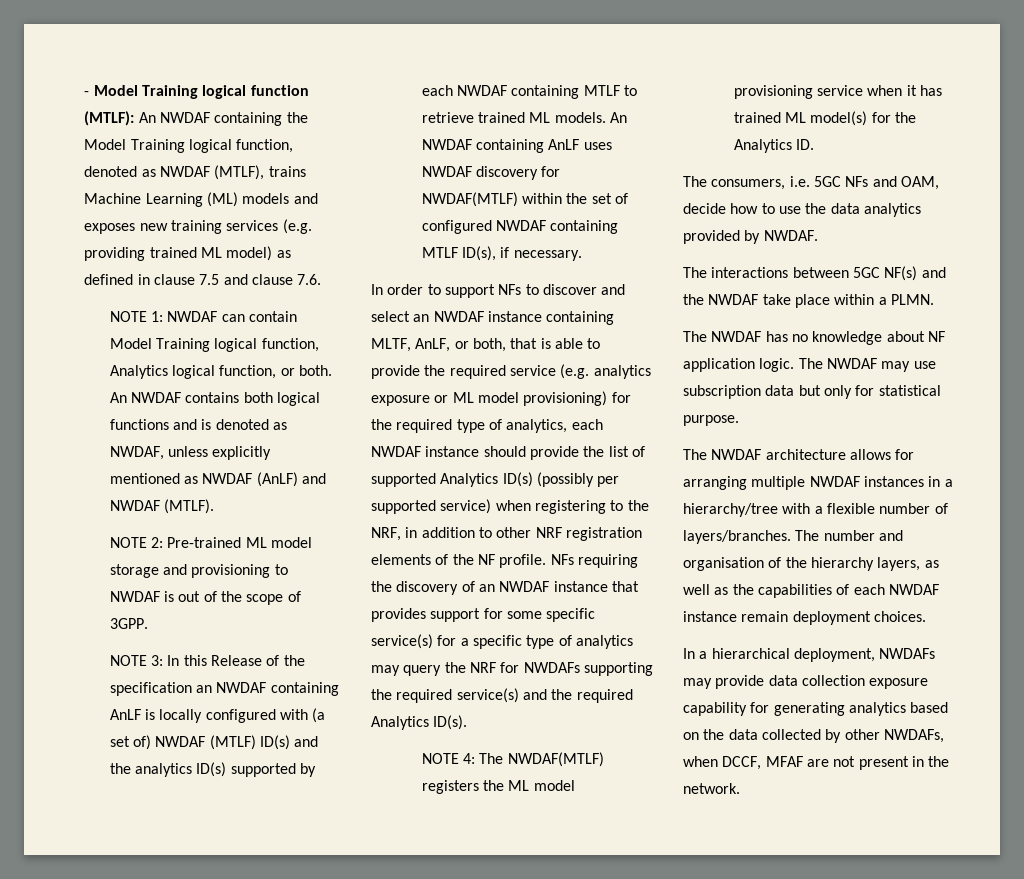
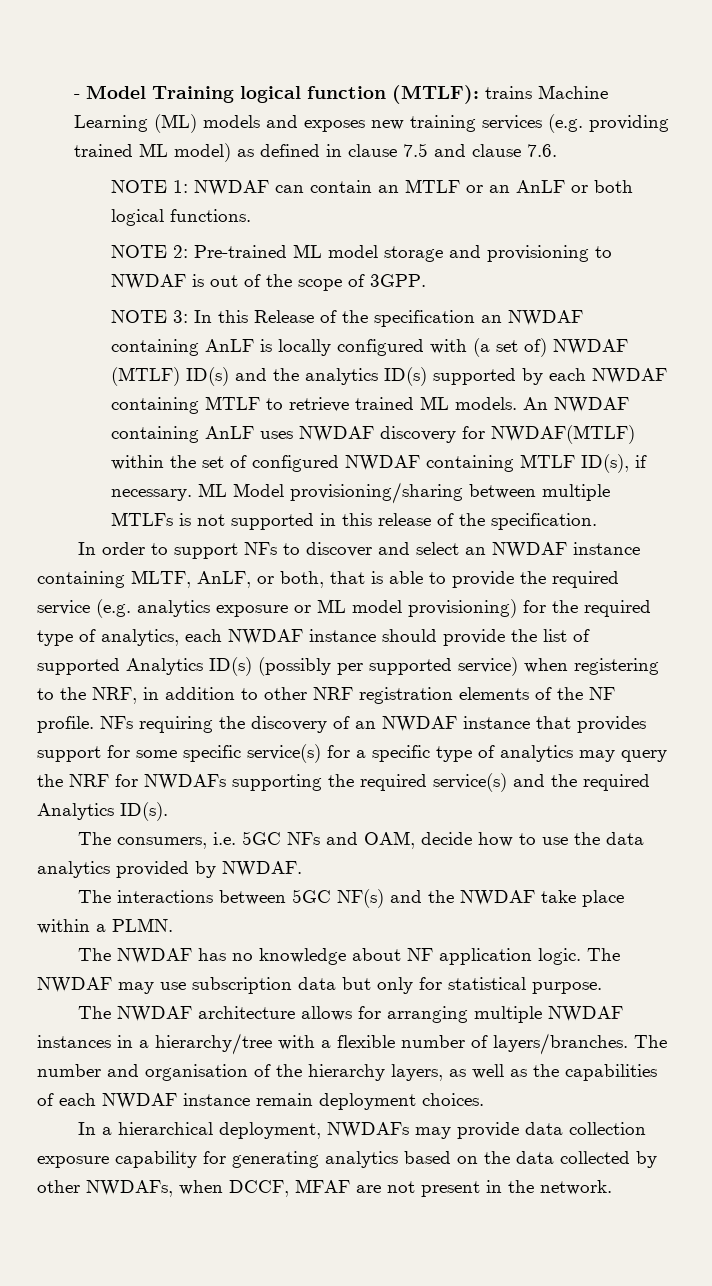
- - Model Training logical function (MTLF): An NWDAF containing the Model Training logical function, denoted as NWDAF (MTLF), trains Machine Learning (ML) models and exposes new training services (e.g. providing trained ML model) as defined in clause 7.5 and clause 7.6.
+ - Model Training logical function (MTLF): trains Machine Learning (ML) models and exposes new training services (e.g. providing trained ML model) as defined in clause 7.5 and clause 7.6.
- NOTE 1: NWDAF can contain Model Training logical function, Analytics logical function, or both. An NWDAF contains both logical functions and is denoted as NWDAF, unless explicitly mentioned as NWDAF (AnLF) and NWDAF (MTLF).
+ NOTE 1: NWDAF can contain an MTLF or an AnLF or both logical functions.
+ ML Model provisioning/sharing between multiple MTLFs is not supported in this release of the specification.
- NOTE 4: The NWDAF(MTLF) registers the ML model provisioning service when it has trained ML model(s) for the Analytics ID.

